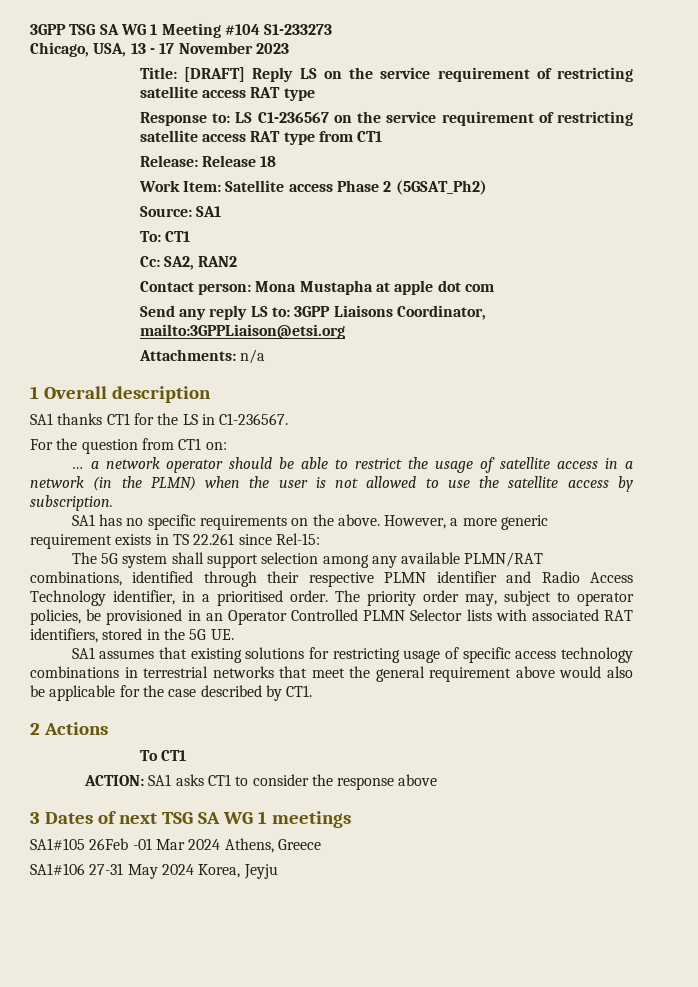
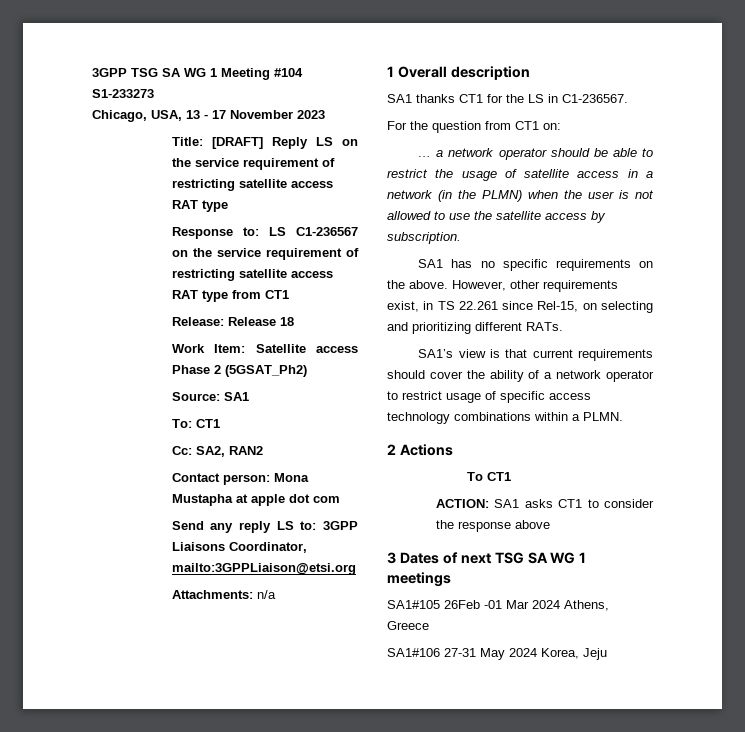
- However, a more generic requirement exists in TS 22.261 since Rel-15:
- The 5G system shall support selection among any available PLMN/RAT combinations, identified through their respective PLMN identifier and Radio Access Technology identifier, in a prioritised order. The priority order may, subject to operator policies, be provisioned in an Operator Controlled PLMN Selector lists with associated RAT identifiers, stored in the 5G UE.
- SA1 assumes that existing solutions for restricting usage of specific access technology combinations in terrestrial networks that meet the general requirement above would also be applicable for the case described by CT1.
+ However, other requirements exist, in TS 22.261 since Rel-15, on selecting and prioritizing different RATs.
+ SA1’s view is that current requirements should cover the ability of a network operator to restrict usage of specific access technology combinations within a PLMN.
- SA1#106 27-31 May 2024 Korea, Jeyju
+ SA1#106 27-31 May 2024 Korea, Jeju

